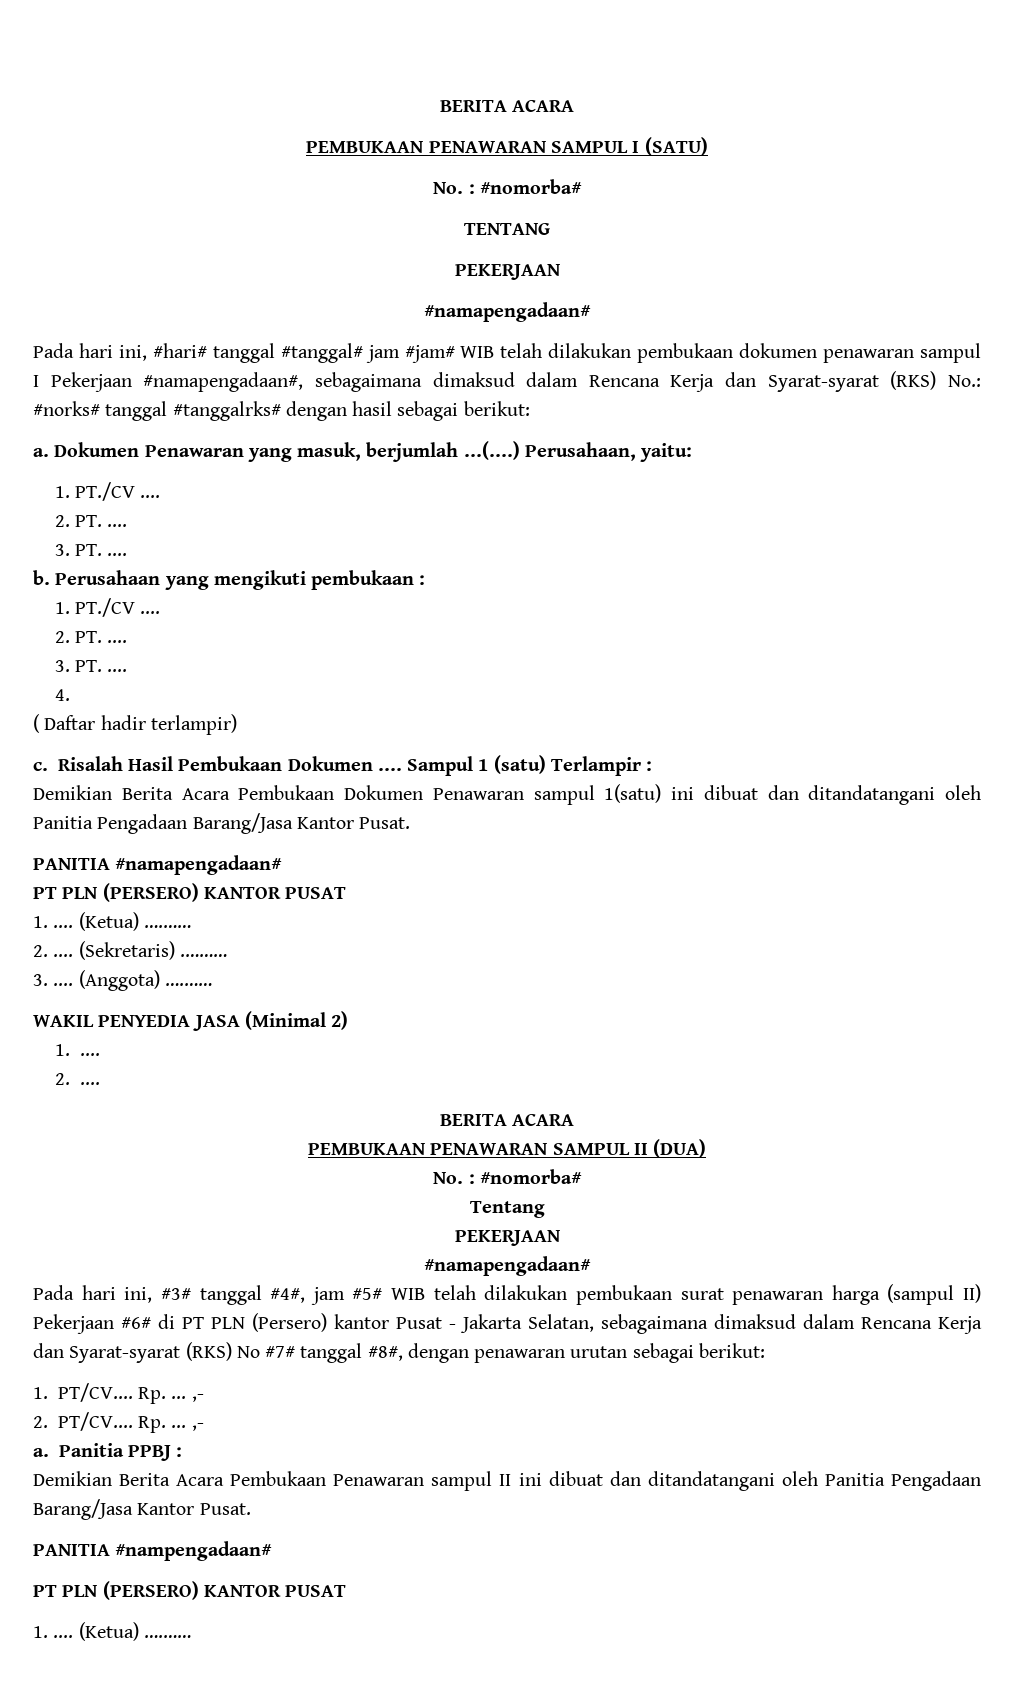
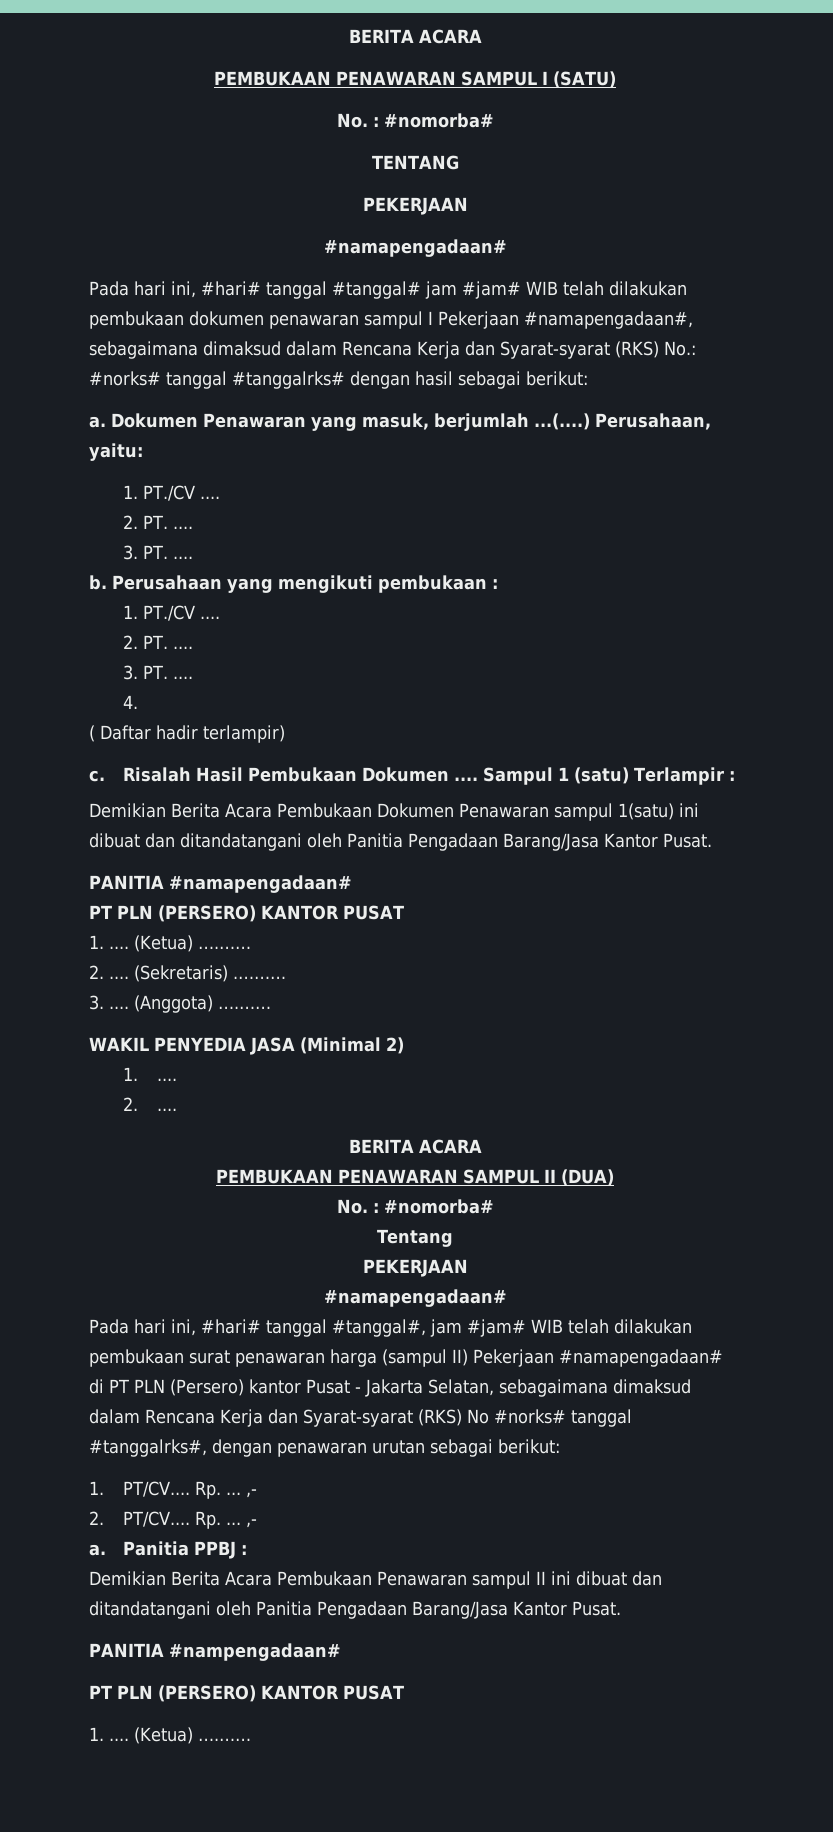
- Pada hari ini, #3# tanggal #4#, jam #5# WIB telah dilakukan pembukaan surat penawaran harga (sampul II) Pekerjaan #6# di PT PLN (Persero) kantor Pusat - Jakarta Selatan, sebagaimana dimaksud dalam Rencana Kerja dan Syarat-syarat (RKS) No #7# tanggal #8#, dengan penawaran urutan sebagai berikut:
+ Pada hari ini, #hari# tanggal #tanggal#, jam #jam# WIB telah dilakukan pembukaan surat penawaran harga (sampul II) Pekerjaan #namapengadaan# di PT PLN (Persero) kantor Pusat - Jakarta Selatan, sebagaimana dimaksud dalam Rencana Kerja dan Syarat-syarat (RKS) No #norks# tanggal #tanggalrks#, dengan penawaran urutan sebagai berikut:

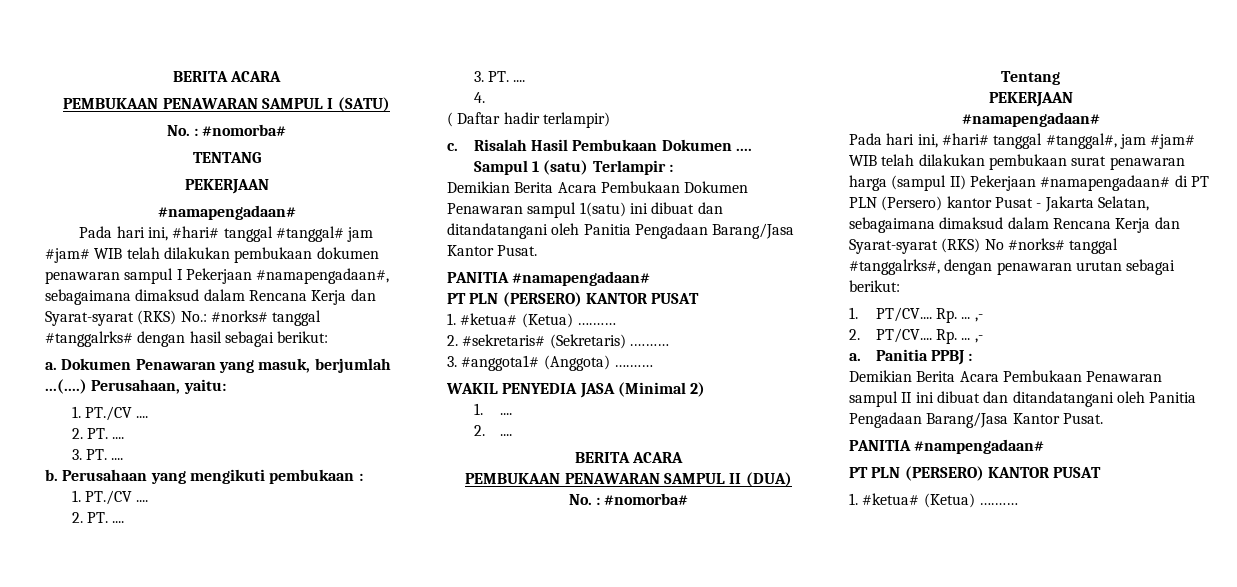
  PANITIA #namapengadaan#
  PT PLN (PERSERO) KANTOR PUSAT
- 1. .... (Ketua) ….……
+ 1. #ketua# (Ketua) ….……
- 2. .... (Sekretaris) .………
+ 2. #sekretaris# (Sekretaris) .………
- 3. .... (Anggota) ….……
+ 3. #anggota1# (Anggota) ….……
  PANITIA #nampengadaan#
  PT PLN (PERSERO) KANTOR PUSAT
- 1. .... (Ketua) ….……
+ 1. #ketua# (Ketua) ….……

